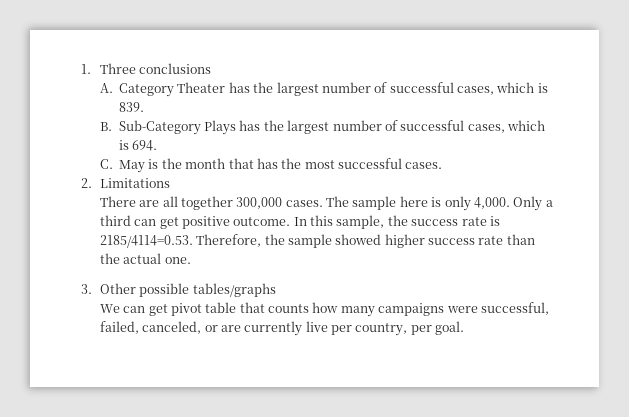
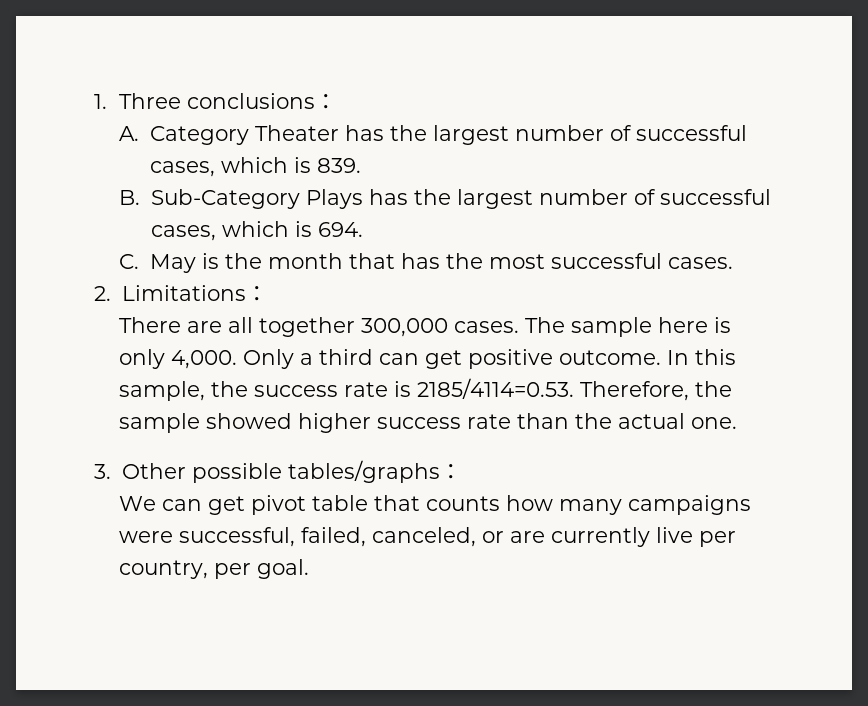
- 1. Three conclusions
+ 1. Three conclusions：
- 2. Limitations
+ 2. Limitations：
- 3. Other possible tables/graphs
+ 3. Other possible tables/graphs：

